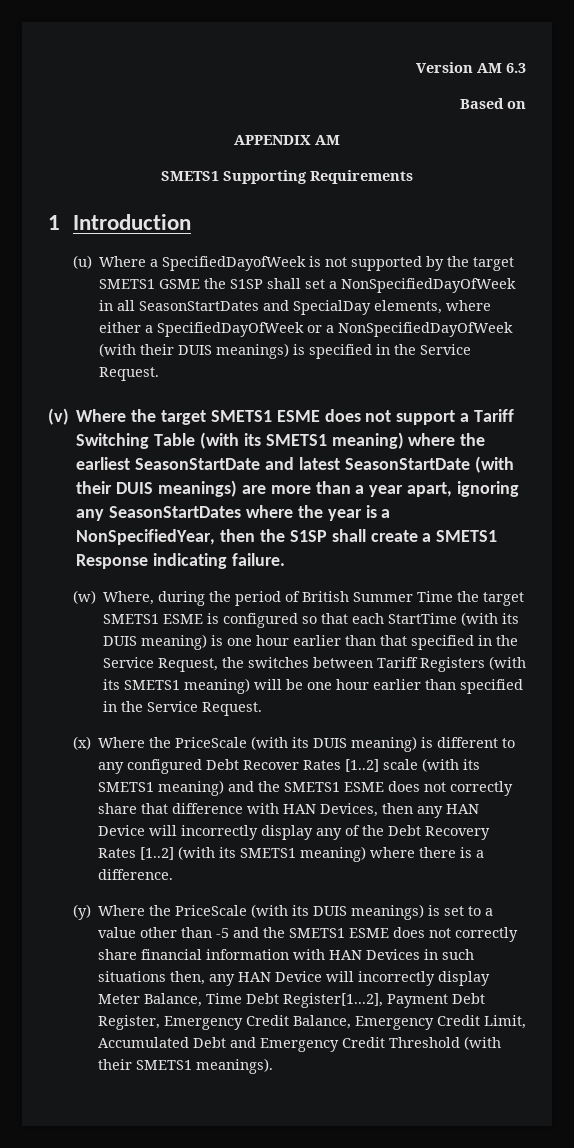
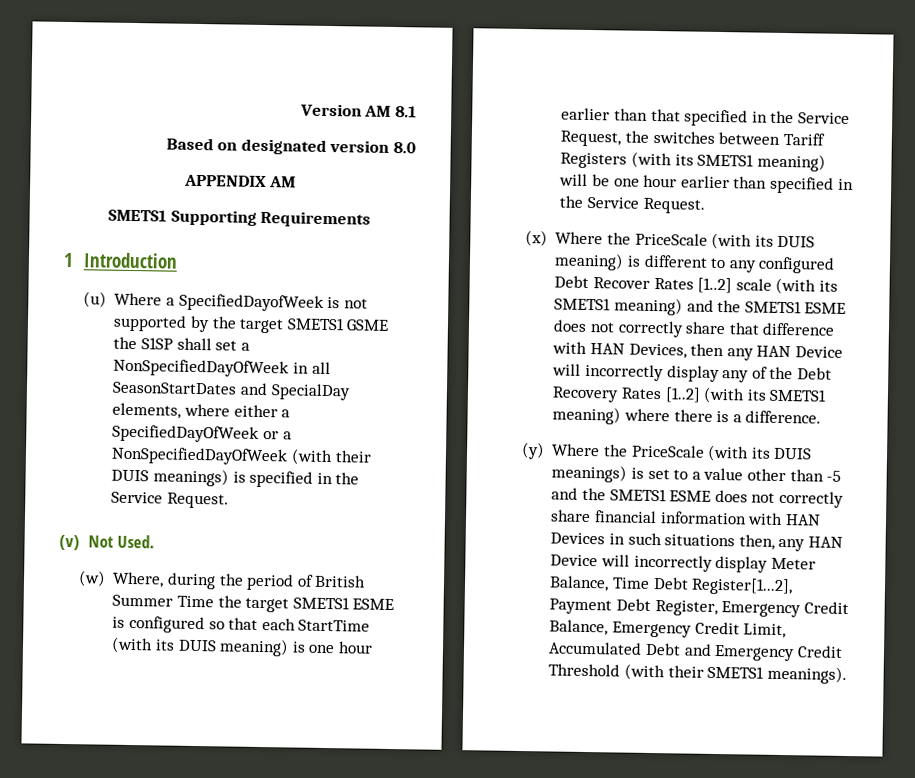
- Version AM 6.3
+ Version AM 8.1
- Based on
+ Based on designated version 8.0
- (v) Where the target SMETS1 ESME does not support a Tariff Switching Table (with its SMETS1 meaning) where the earliest SeasonStartDate and latest SeasonStartDate (with their DUIS meanings) are more than a year apart, ignoring any SeasonStartDates where the year is a NonSpecifiedYear, then the S1SP shall create a SMETS1 Response indicating failure.
+ (v) Not Used.

